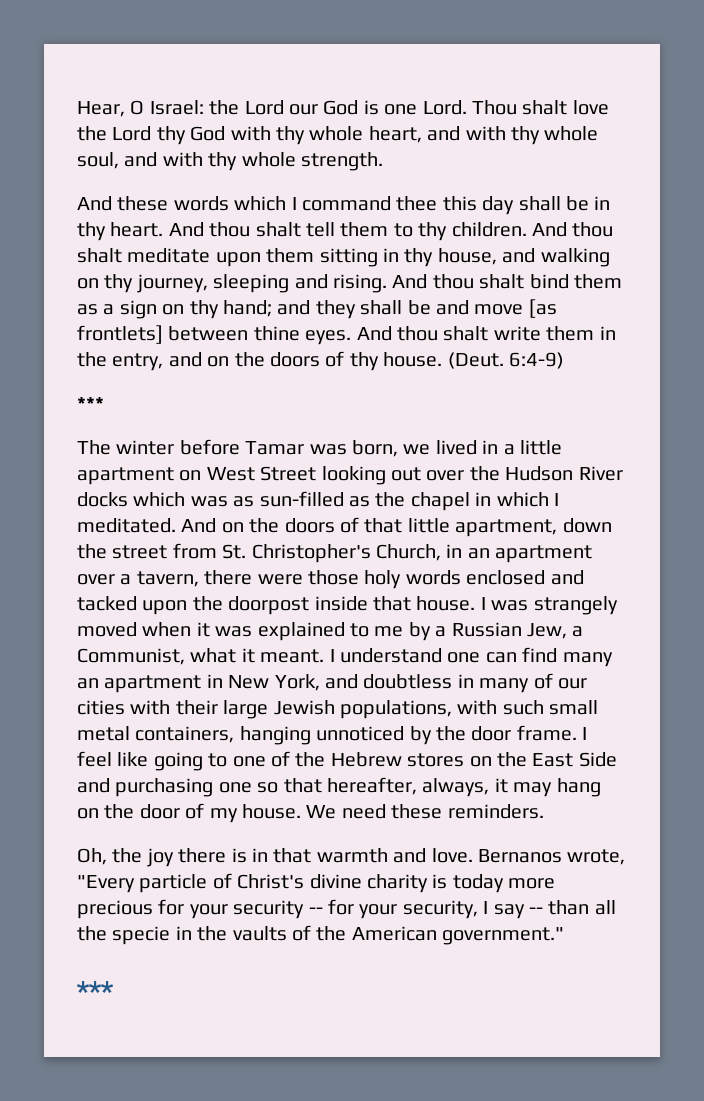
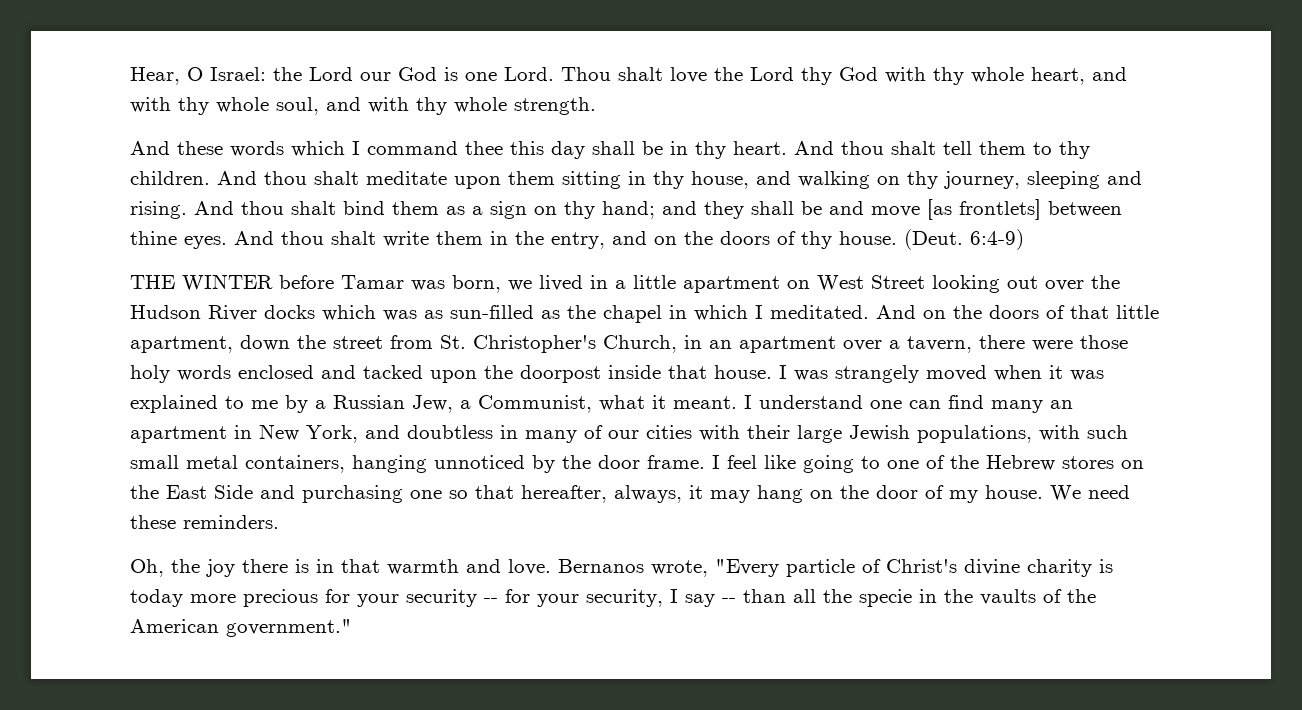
  6:4-9)
- ***
- The winter before Tamar was born, we lived in a little apartment on West Street looking out over the Hudson River docks which was as sun-filled as the chapel in which I meditated.
+ THE WINTER before Tamar was born, we lived in a little apartment on West Street looking out over the Hudson River docks which was as sun-filled as the chapel in which I meditated.
  Bernanos wrote, "Every particle of Christ's divine charity is today more precious for your security -- for your security, I say -- than all the specie in the vaults of the American government."
- ***

